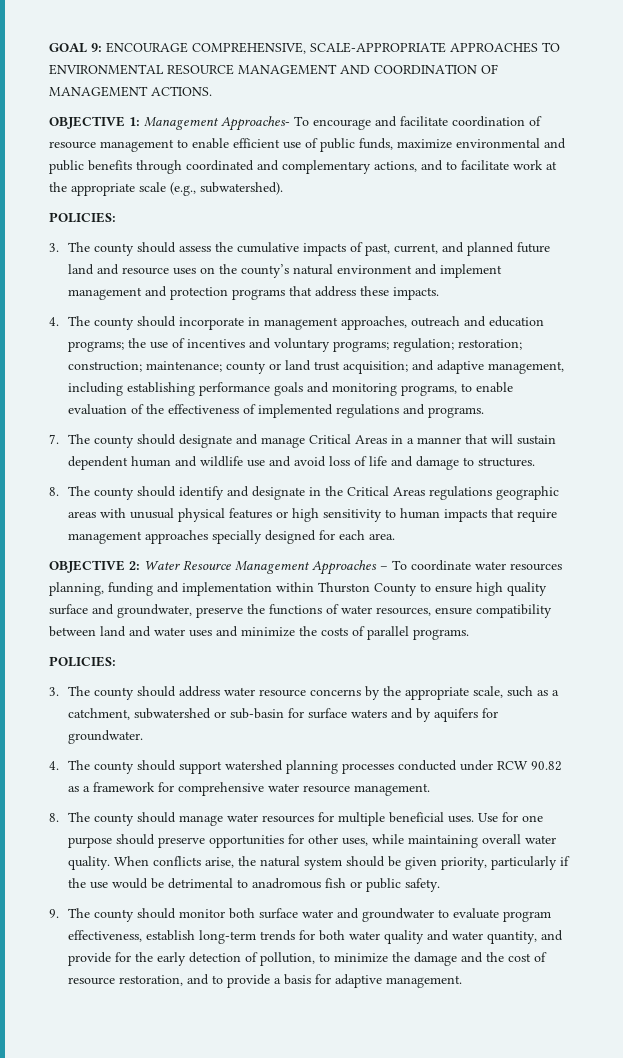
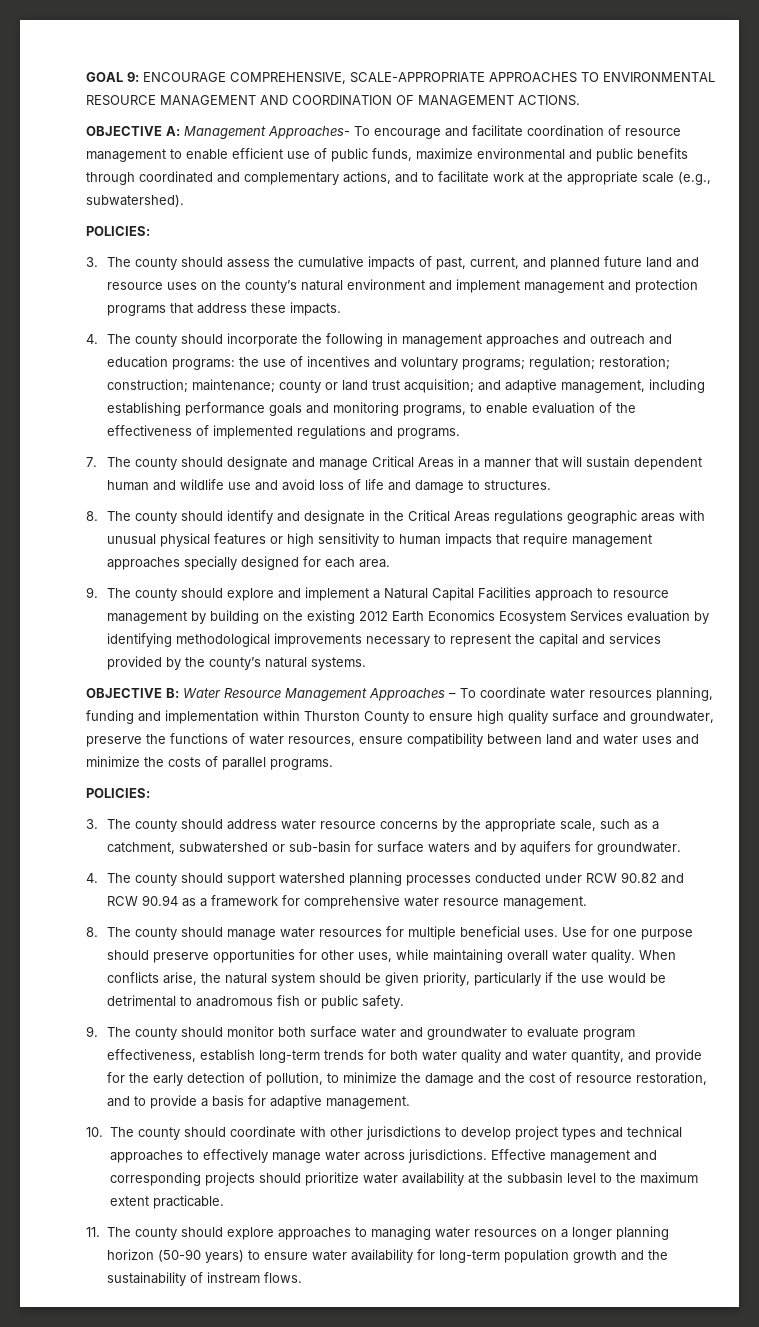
- OBJECTIVE 1: Management Approaches- To encourage and facilitate coordination of resource management to enable efficient use of public funds, maximize environmental and public benefits through coordinated and complementary actions, and to facilitate work at the appropriate scale (e.g., subwatershed).
+ OBJECTIVE A: Management Approaches- To encourage and facilitate coordination of resource management to enable efficient use of public funds, maximize environmental and public benefits through coordinated and complementary actions, and to facilitate work at the appropriate scale (e.g., subwatershed).
- 4. The county should incorporate in management approaches, outreach and education programs; the use of incentives and voluntary programs; regulation; restoration; construction; maintenance; county or land trust acquisition; and adaptive management, including establishing performance goals and monitoring programs, to enable evaluation of the effectiveness of implemented regulations and programs.
+ 4. The county should incorporate the following in management approaches and outreach and education programs: the use of incentives and voluntary programs; regulation; restoration; construction; maintenance; county or land trust acquisition; and adaptive management, including establishing performance goals and monitoring programs, to enable evaluation of the effectiveness of implemented regulations and programs.
- OBJECTIVE 2: Water Resource Management Approaches – To coordinate water resources planning, funding and implementation within Thurston County to ensure high quality surface and groundwater, preserve the functions of water resources, ensure compatibility between land and water uses and minimize the costs of parallel programs.
+ 9. The county should explore and implement a Natural Capital Facilities approach to resource management by building on the existing 2012 Earth Economics Ecosystem Services evaluation by identifying methodological improvements necessary to represent the capital and services provided by the county’s natural systems.
+ OBJECTIVE B: Water Resource Management Approaches – To coordinate water resources planning, funding and implementation within Thurston County to ensure high quality surface and groundwater, preserve the functions of water resources, ensure compatibility between land and water uses and minimize the costs of parallel programs.
- 4. The county should support watershed planning processes conducted under RCW 90.82 as a framework for comprehensive water resource management.
+ 4. The county should support watershed planning processes conducted under RCW 90.82 and RCW 90.94 as a framework for comprehensive water resource management.
+ 10. The county should coordinate with other jurisdictions to develop project types and technical approaches to effectively manage water across jurisdictions. Effective management and corresponding projects should prioritize water availability at the subbasin level to the maximum extent practicable.
+ 11. The county should explore approaches to managing water resources on a longer planning horizon (50-90 years) to ensure water availability for long-term population growth and the sustainability of instream flows.

